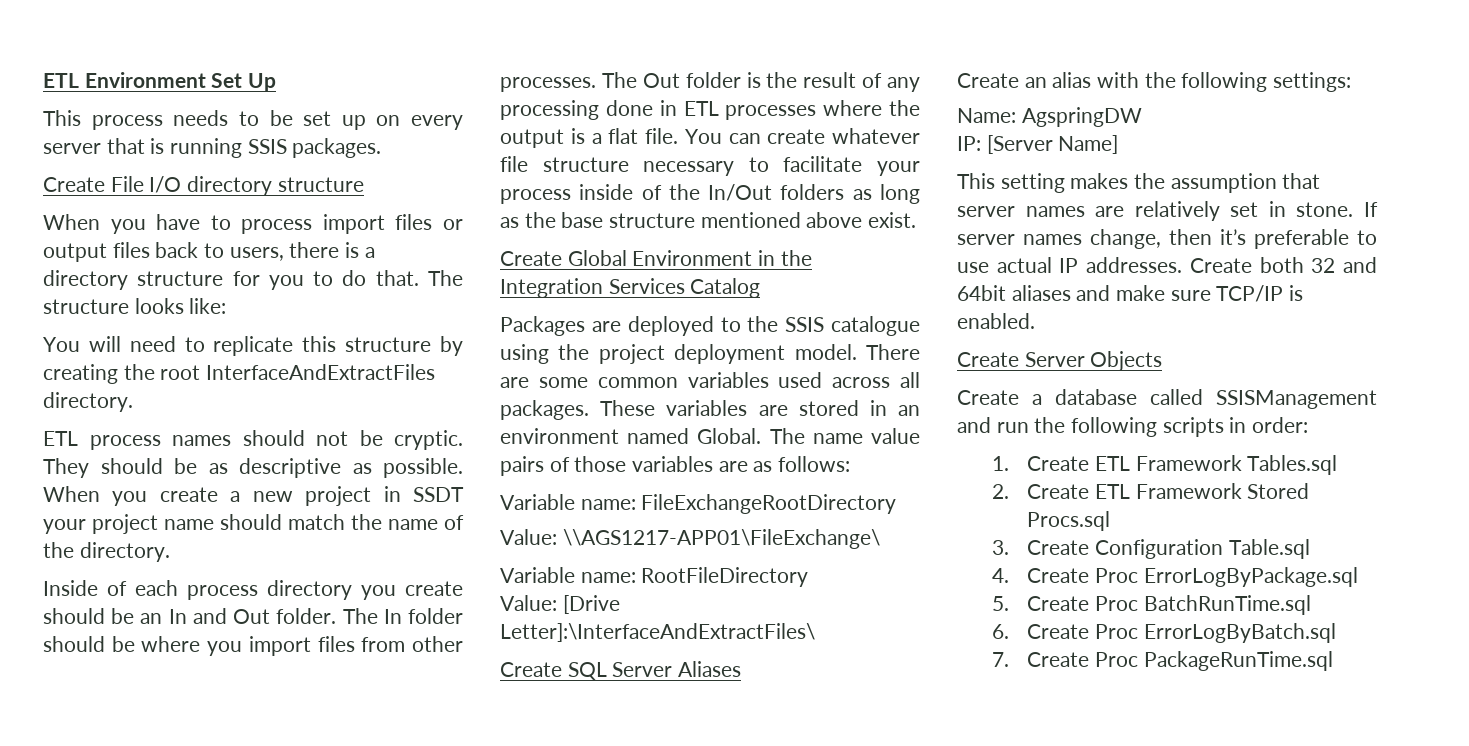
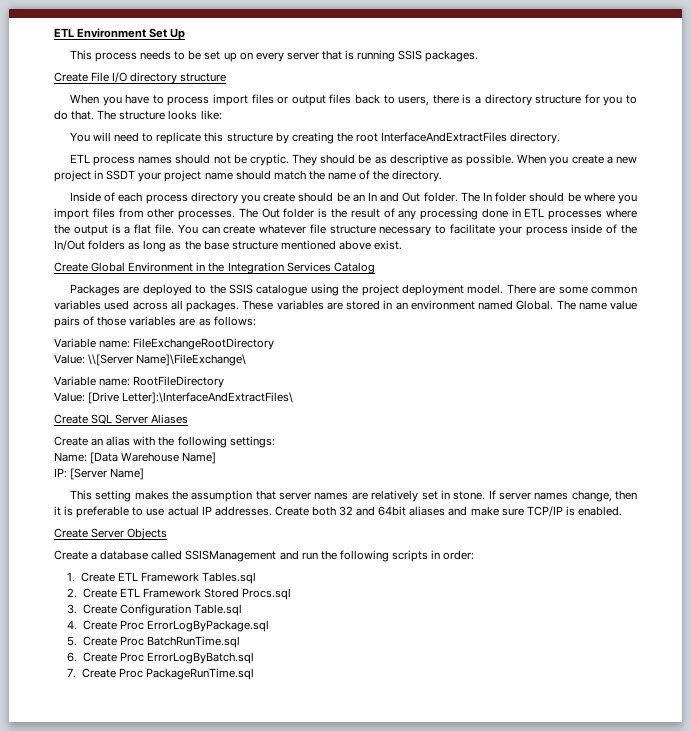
- Value: \\AGS1217-APP01\FileExchange\
+ Value: \\[Server Name]\FileExchange\
- Name: AgspringDW
+ Name: [Data Warehouse Name]
- If server names change, then it’s preferable to use actual IP addresses.
+ If server names change, then it is preferable to use actual IP addresses.

